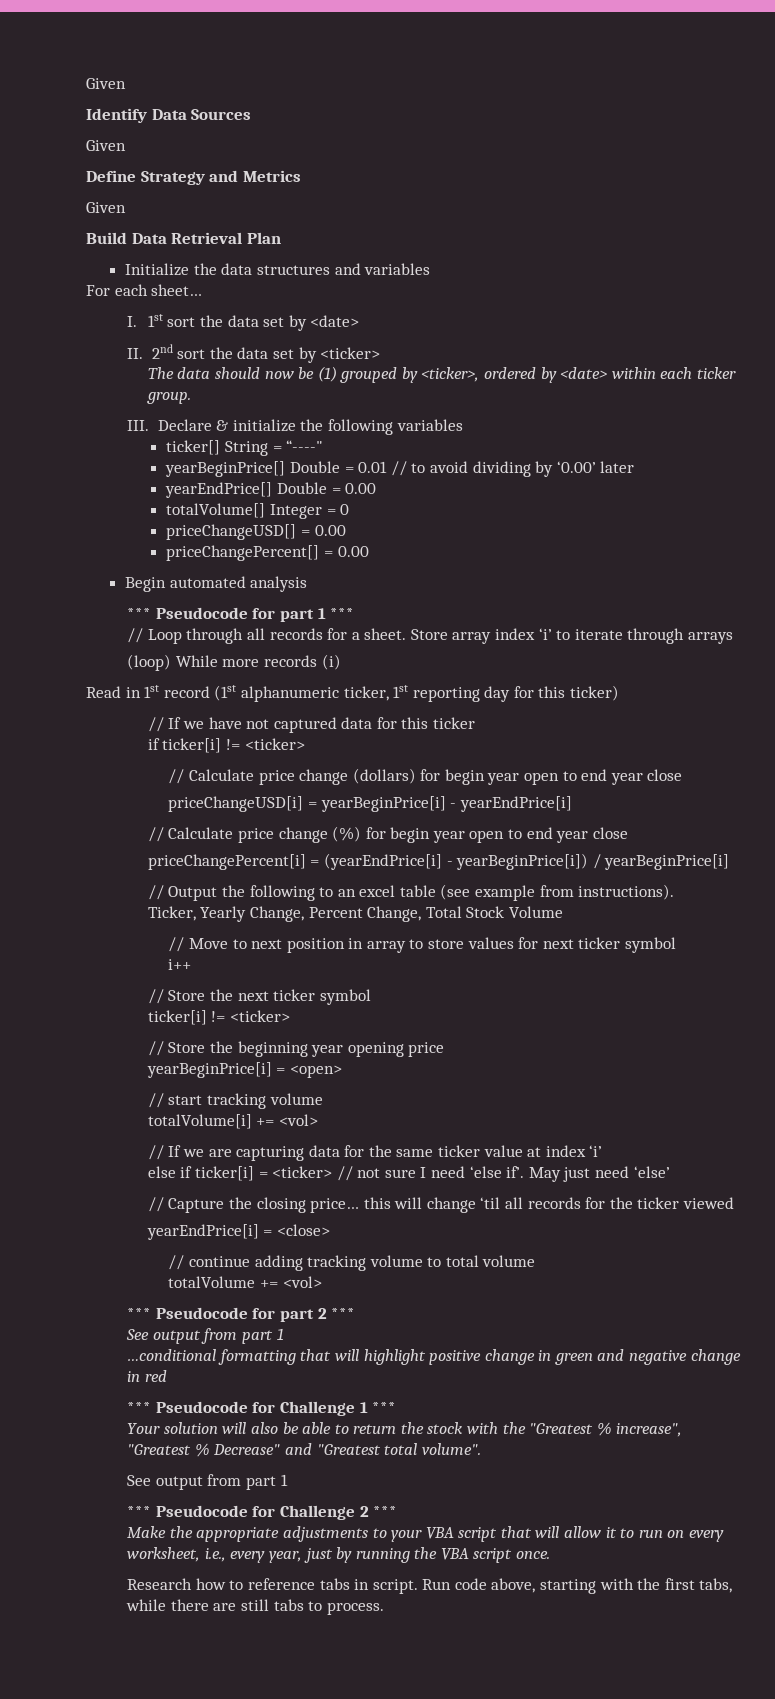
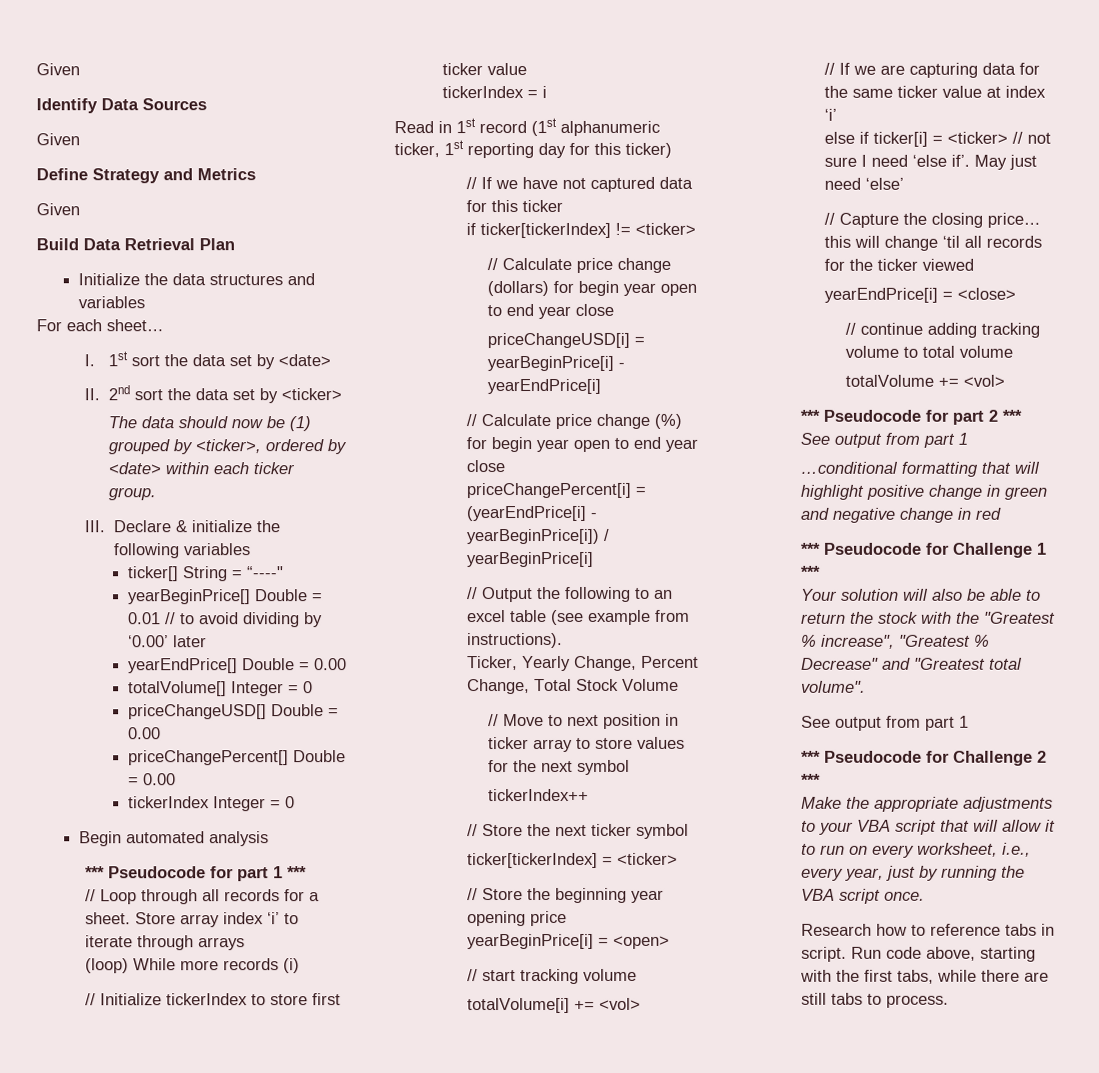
- priceChangeUSD[] = 0.00
+ priceChangeUSD[] Double = 0.00
- priceChangePercent[] = 0.00
+ priceChangePercent[] Double = 0.00
+ tickerIndex Integer = 0
+ // Initialize tickerIndex to store first ticker value
+ tickerIndex = i
- if ticker[i] != <ticker>
+ if ticker[tickerIndex] != <ticker>
- // Move to next position in array to store values for next ticker symbol
- i++
+ // Move to next position in ticker array to store values for the next symbol
+ tickerIndex++
  // Store the next ticker symbol
- ticker[i] != <ticker>
+ ticker[tickerIndex] = <ticker>

